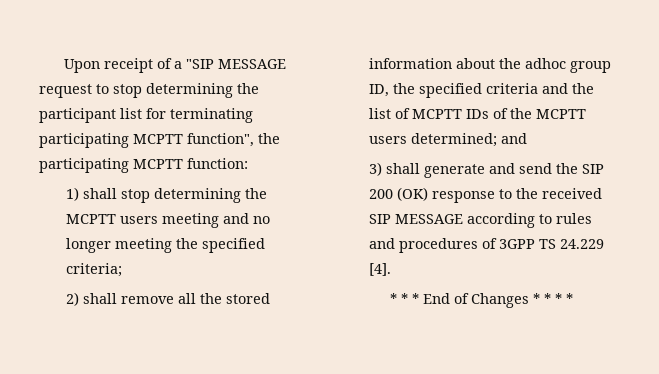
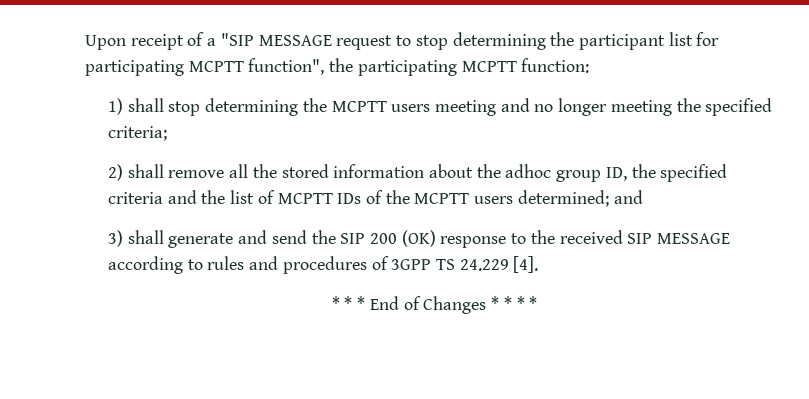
- Upon receipt of a "SIP MESSAGE request to stop determining the participant list for terminating participating MCPTT function", the participating MCPTT function:
+ Upon receipt of a "SIP MESSAGE request to stop determining the participant list for participating MCPTT function", the participating MCPTT function:

